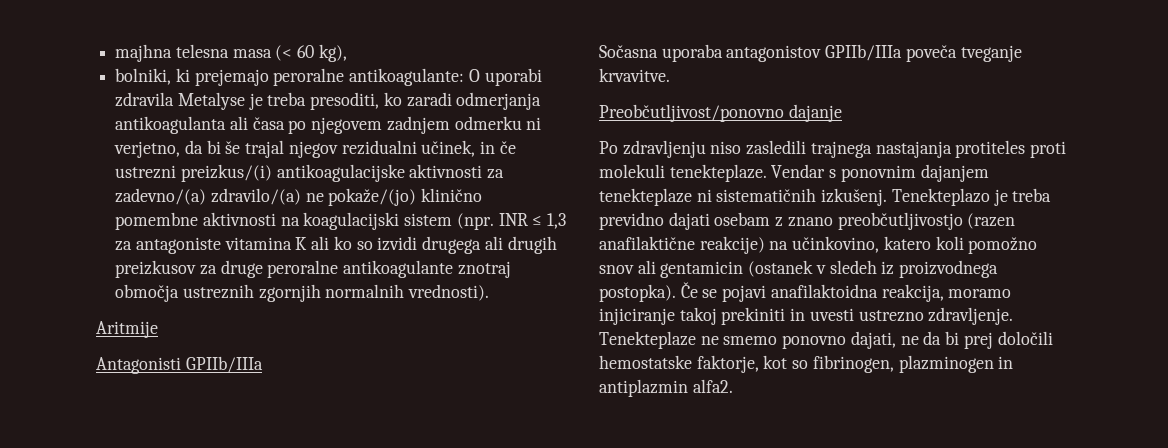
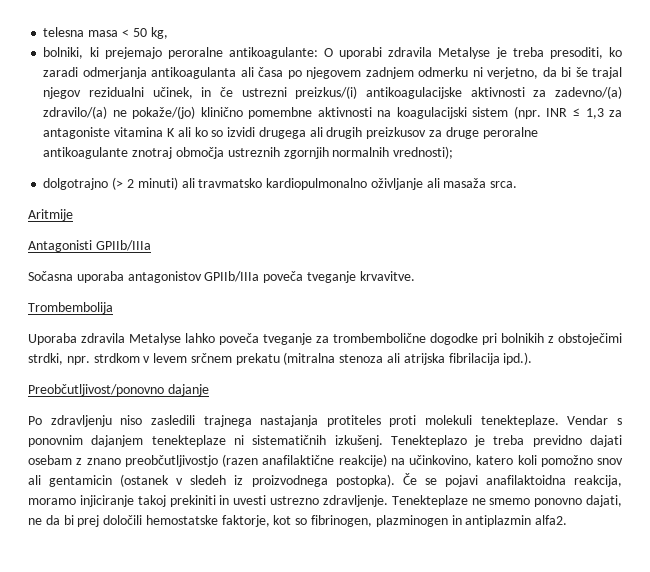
- majhna telesna masa (< 60 kg),
+ telesna masa < 50 kg,
- INR ≤ 1,3 za antagoniste vitamina K ali ko so izvidi drugega ali drugih preizkusov za druge peroralne antikoagulante znotraj območja ustreznih zgornjih normalnih vrednosti).
+ INR ≤ 1,3 za antagoniste vitamina K ali ko so izvidi drugega ali drugih preizkusov za druge peroralne antikoagulante znotraj območja ustreznih zgornjih normalnih vrednosti);
+ dolgotrajno (> 2 minuti) ali travmatsko kardiopulmonalno oživljanje ali masaža srca.
+ Trombembolija
+ Uporaba zdravila Metalyse lahko poveča tveganje za trombembolične dogodke pri bolnikih z obstoječimi strdki, npr. strdkom v levem srčnem prekatu (mitralna stenoza ali atrijska fibrilacija ipd.).

